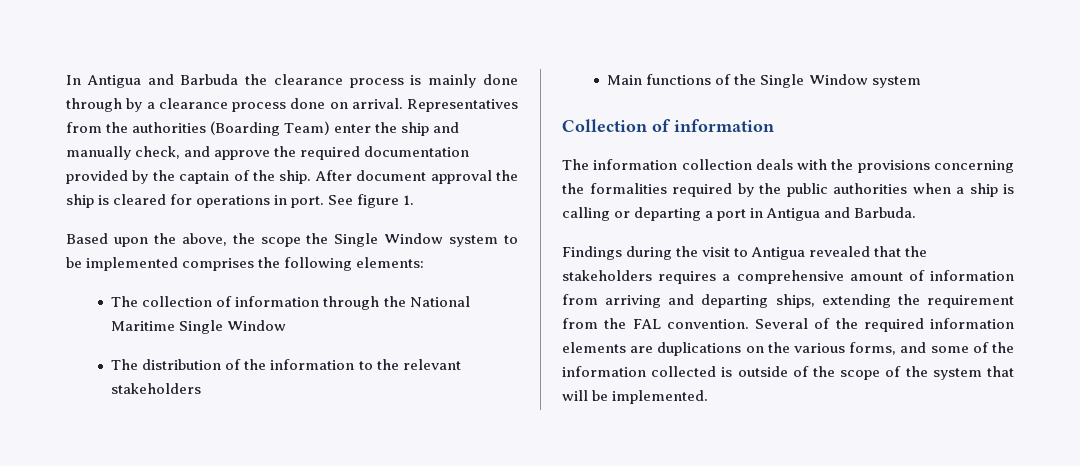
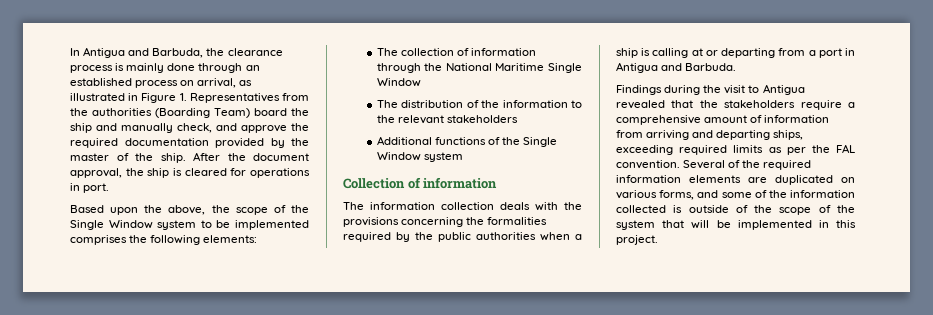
- In Antigua and Barbuda the clearance process is mainly done through by a clearance process done on arrival. Representatives from the authorities (Boarding Team) enter the ship and manually check, and approve the required documentation provided by the captain of the ship.
+ In Antigua and Barbuda, the clearance process is mainly done through an established process on arrival, as illustrated in Figure 1. Representatives from the authorities (Boarding Team) board the ship and manually check, and approve the required documentation provided by the master of the ship.
- After document approval the ship is cleared for operations in port. See figure 1.
+ After the document approval, the ship is cleared for operations in port.
- Based upon the above, the scope the Single Window system to be implemented comprises the following elements:
+ Based upon the above, the scope of the Single Window system to be implemented comprises the following elements:
- Main functions of the Single Window system
+ Additional functions of the Single Window system
- The information collection deals with the provisions concerning the formalities required by the public authorities when a ship is calling or departing a port in Antigua and Barbuda.
+ The information collection deals with the provisions concerning the formalities required by the public authorities when a ship is calling at or departing from a port in Antigua and Barbuda.
- Findings during the visit to Antigua revealed that the stakeholders requires a comprehensive amount of information from arriving and departing ships, extending the requirement from the FAL convention.
+ Findings during the visit to Antigua revealed that the stakeholders require a comprehensive amount of information from arriving and departing ships, exceeding required limits as per the FAL convention.
- Several of the required information elements are duplications on the various forms, and some of the information collected is outside of the scope of the system that will be implemented.
+ Several of the required information elements are duplicated on various forms, and some of the information collected is outside of the scope of the system that will be implemented in this project.

